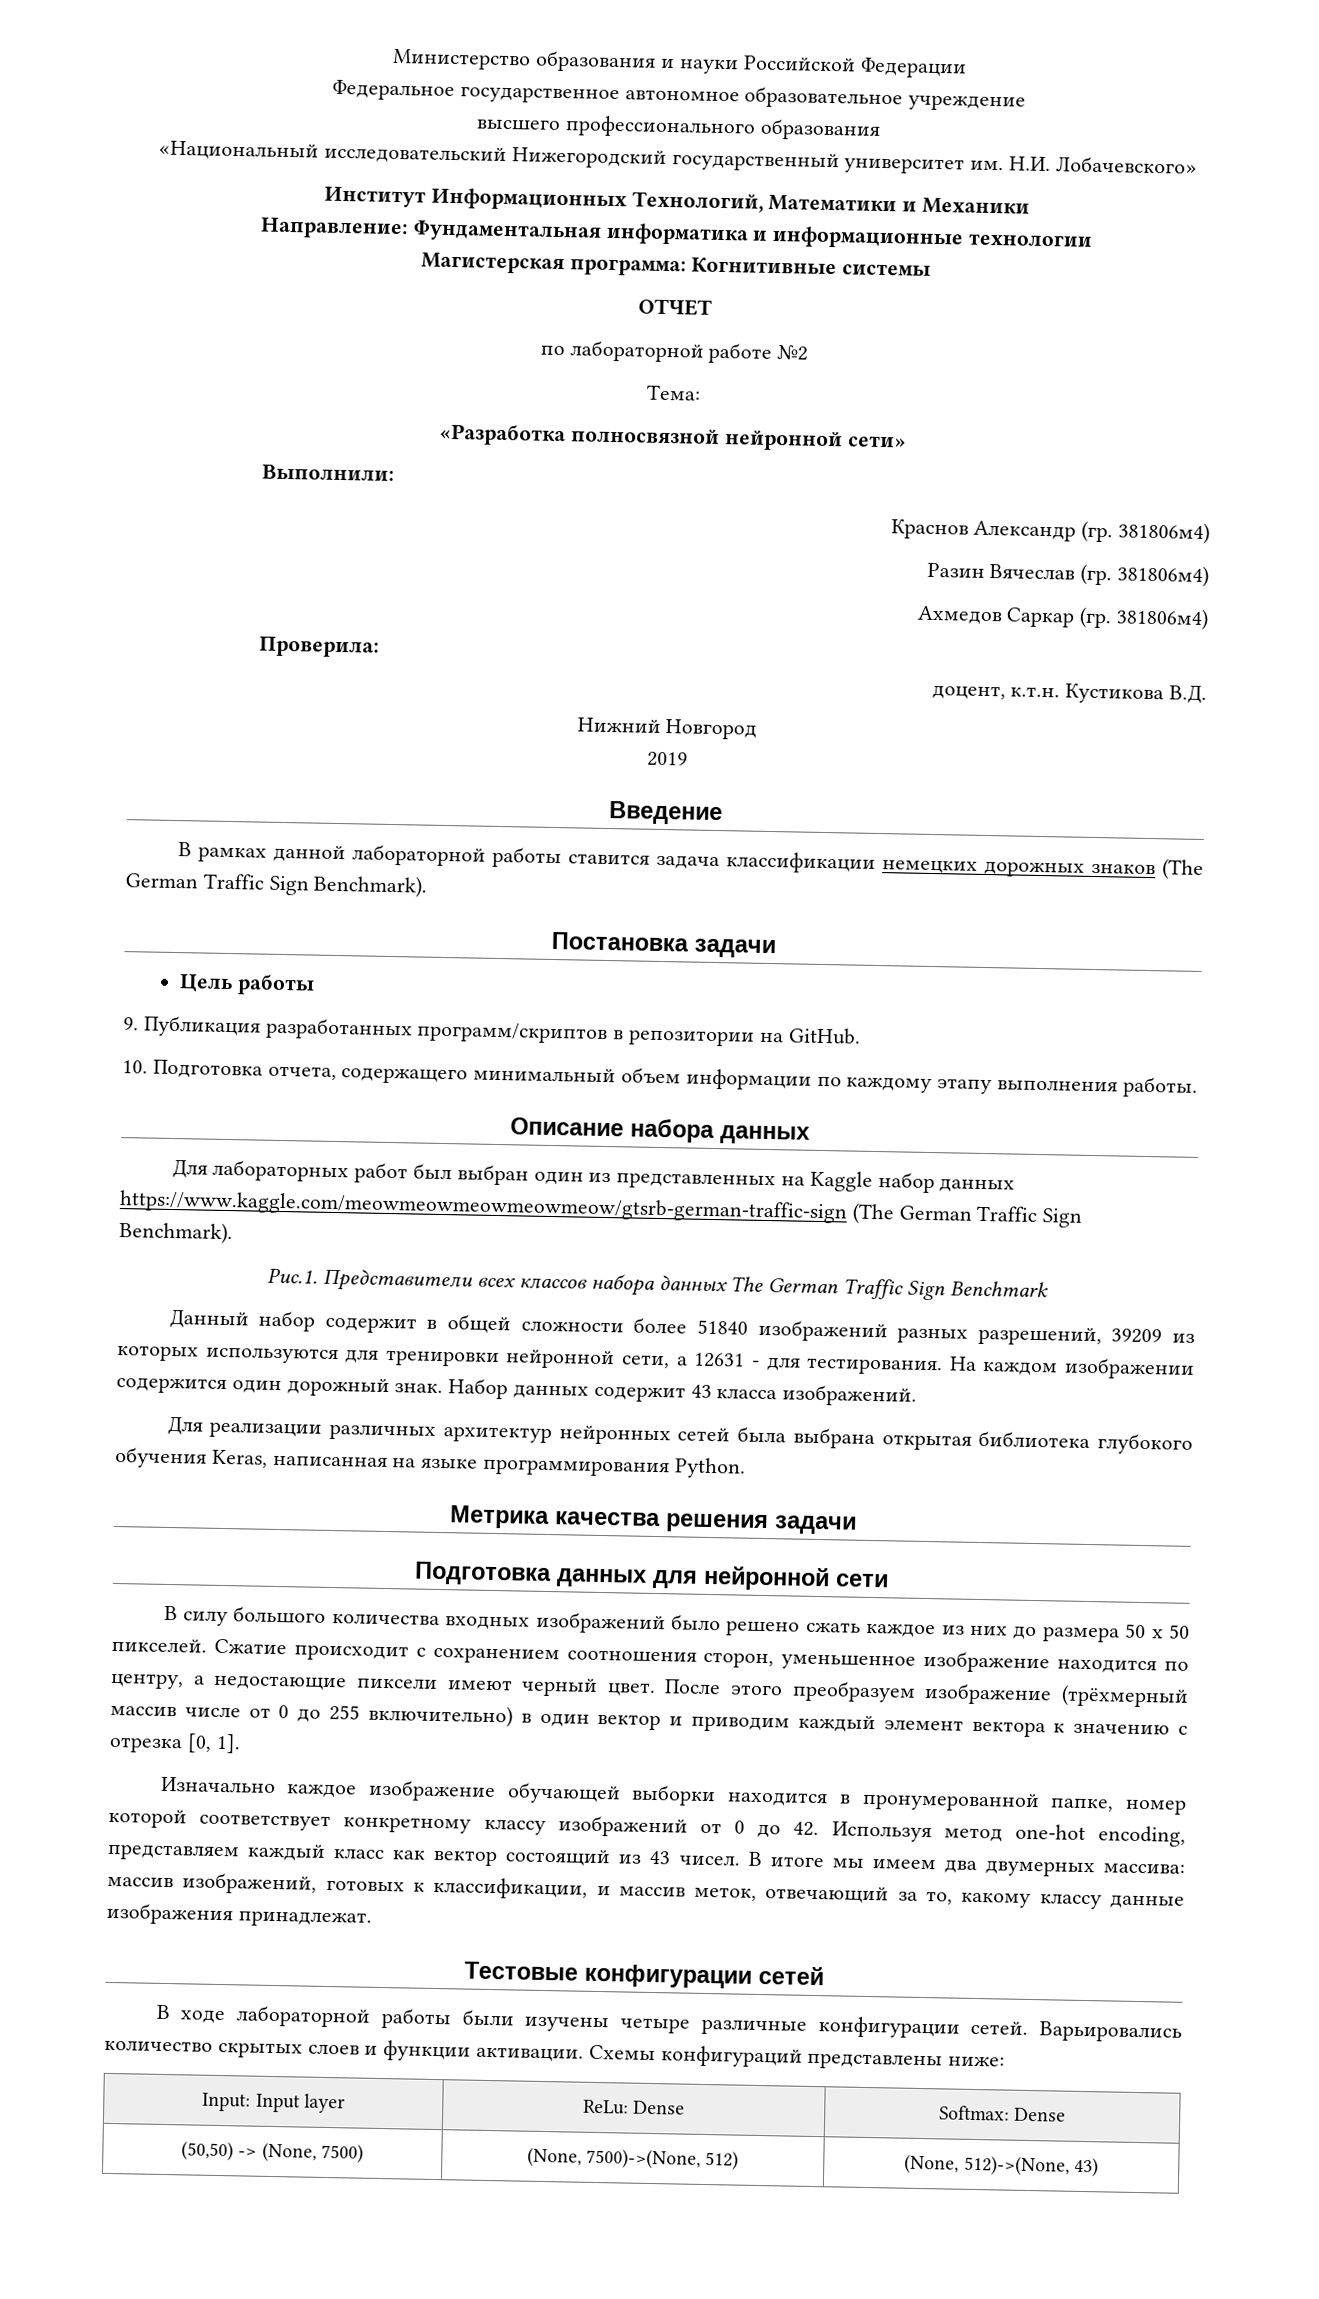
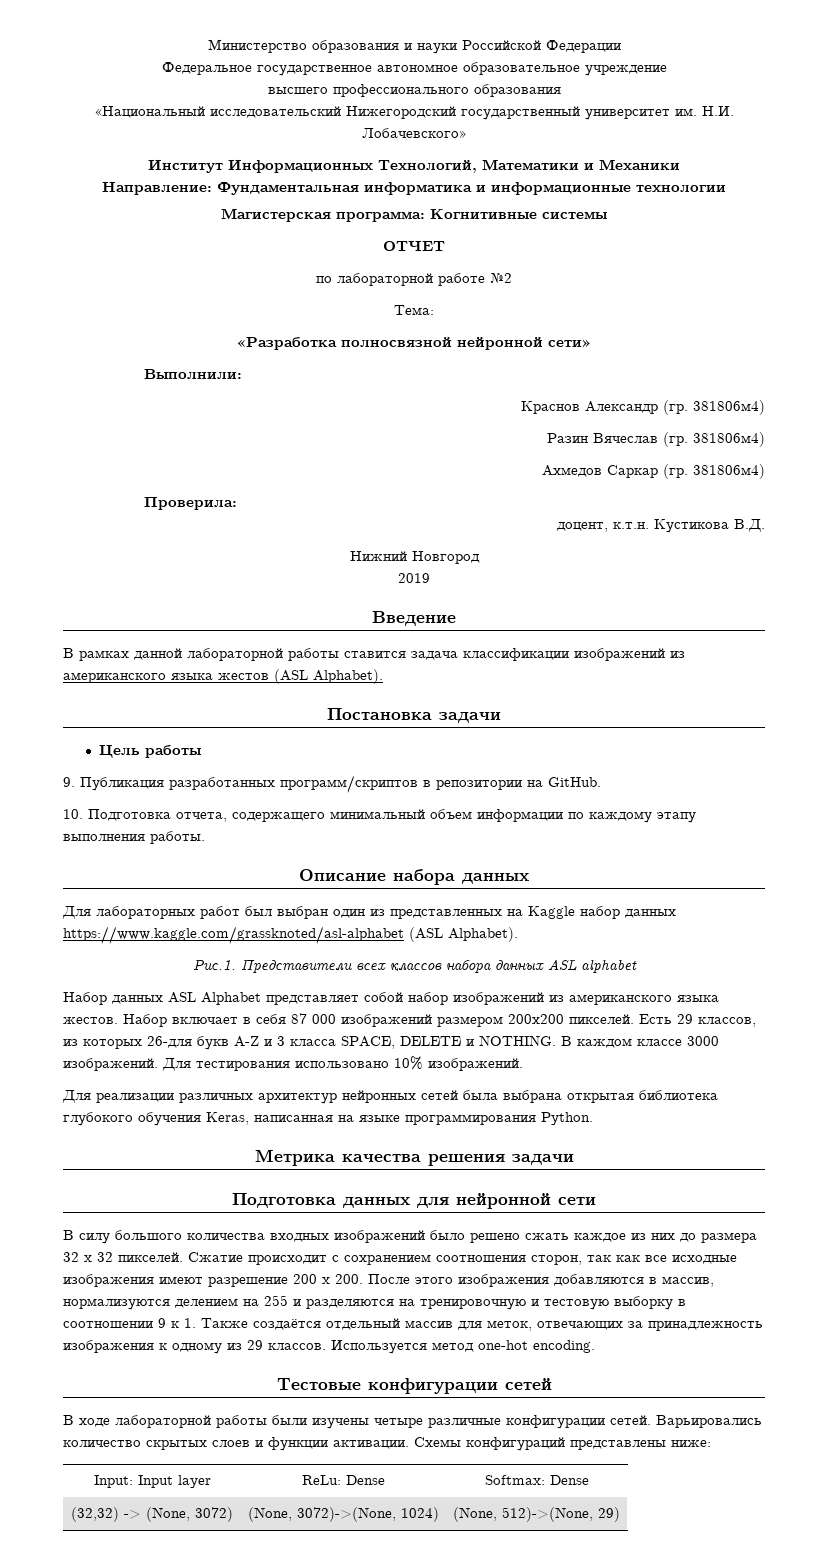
- В рамках данной лабораторной работы ставится задача классификации немецких дорожных знаков (The German Traffic Sign Benchmark).
+ В рамках данной лабораторной работы ставится задача классификации изображений из американского языка жестов (ASL Alphabet).
- Для лабораторных работ был выбран один из представленных на Kaggle набор данных https://www.kaggle.com/meowmeowmeowmeowmeow/gtsrb-german-traffic-sign (The German Traffic Sign Benchmark).
+ Для лабораторных работ был выбран один из представленных на Kaggle набор данных https://www.kaggle.com/grassknoted/asl-alphabet (ASL Alphabet).
- Рис.1. Представители всех классов набора данных The German Traffic Sign Benchmark
- Данный набор содержит в общей сложности более 51840 изображений разных разрешений, 39209 из которых используются для тренировки нейронной сети, а 12631 - для тестирования. На каждом изображении содержится один дорожный знак. Набор данных содержит 43 класса изображений.
+ Рис.1. Представители всех классов набора данных ASL alphabet
+ Набор данных ASL Alphabet представляет собой набор изображений из американского языка жестов. Набор включает в себя 87 000 изображений размером 200х200 пикселей. Есть 29 классов, из которых 26-для букв A-Z и 3 класса SPACE, DELETE и NOTHING. В каждом классе 3000 изображений. Для тестирования использовано 10% изображений.
- В силу большого количества входных изображений было решено сжать каждое из них до размера 50 x 50 пикселей.
+ В силу большого количества входных изображений было решено сжать каждое из них до размера 32 x 32 пикселей.
- Сжатие происходит с сохранением соотношения сторон, уменьшенное изображение находится по центру, а недостающие пиксели имеют черный цвет. После этого преобразуем изображение (трёхмерный массив числе от 0 до 255 включительно) в один вектор и приводим каждый элемент вектора к значению с отрезка [0, 1].
- Изначально каждое изображение обучающей выборки находится в пронумерованной папке, номер которой соответствует конкретному классу изображений от 0 до 42. Используя метод one-hot encoding, представляем каждый класс как вектор состоящий из 43 чисел. В итоге мы имеем два двумерных массива: массив изображений, готовых к классификации, и массив меток, отвечающий за то, какому классу данные изображения принадлежат.
+ Сжатие происходит с сохранением соотношения сторон, так как все исходные изображения имеют разрешение 200 x 200. После этого изображения добавляются в массив, нормализуются делением на 255 и разделяются на тренировочную и тестовую выборку в соотношении 9 к 1. Также создаётся отдельный массив для меток, отвечающих за принадлежность изображения к одному из 29 классов. Используется метод one-hot encoding.
- (50,50) -> (None, 7500) | (None, 7500)->(None, 512) | (None, 512)->(None, 43)
+ (32,32) -> (None, 3072) | (None, 3072)->(None, 1024) | (None, 512)->(None, 29)

